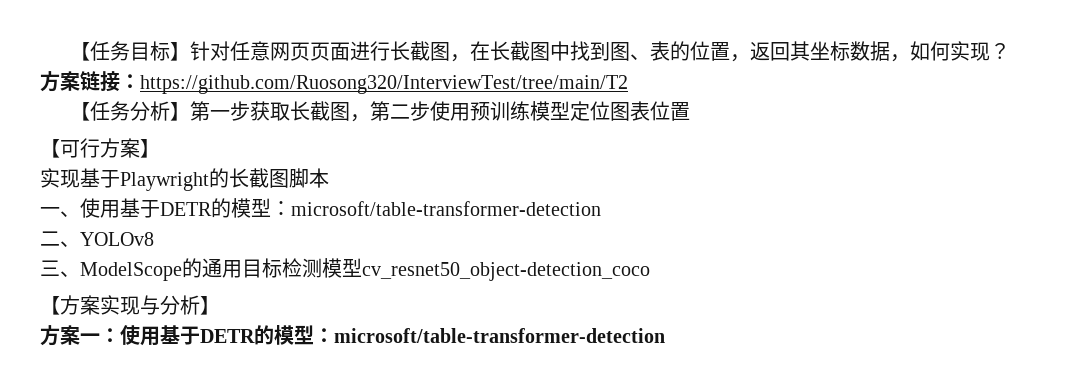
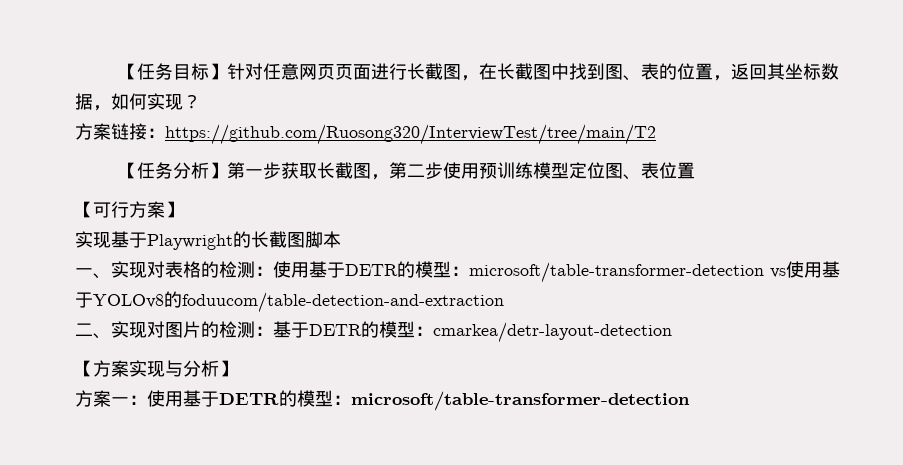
- 【任务分析】第一步获取长截图，第二步使用预训练模型定位图表位置
+ 【任务分析】第一步获取长截图，第二步使用预训练模型定位图、表位置
- 一、使用基于DETR的模型：microsoft/table-transformer-detection
- 二、YOLOv8
- 三、ModelScope的通用目标检测模型cv_resnet50_object-detection_coco
+ 一、实现对表格的检测：使用基于DETR的模型：microsoft/table-transformer-detection vs使用基于YOLOv8的foduucom/table-detection-and-extraction
+ 二、实现对图片的检测：基于DETR的模型：cmarkea/detr-layout-detection

